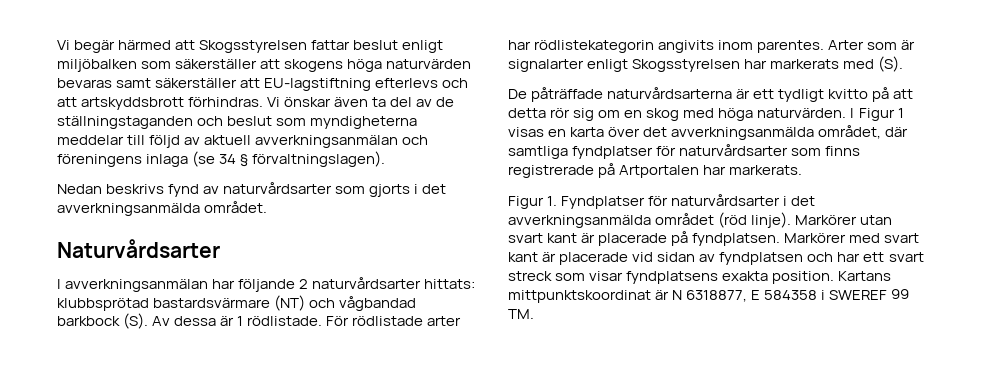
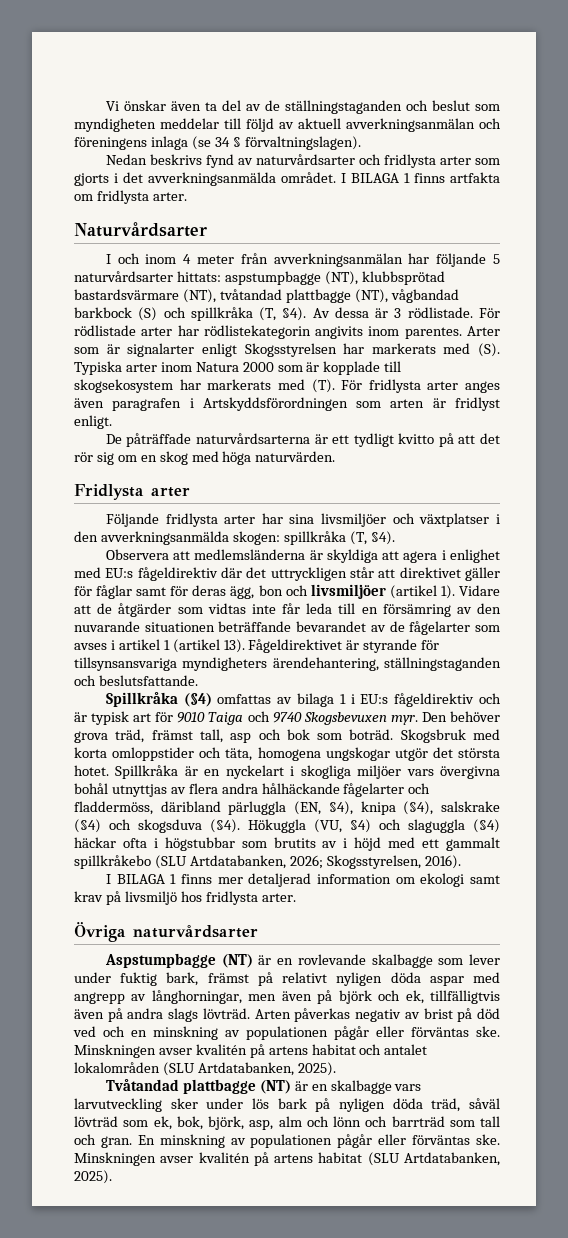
- Vi begär härmed att Skogsstyrelsen fattar beslut enligt miljöbalken som säkerställer att skogens höga naturvärden bevaras samt säkerställer att EU-lagstiftning efterlevs och att artskyddsbrott förhindras. Vi önskar även ta del av de ställningstaganden och beslut som myndigheterna meddelar till följd av aktuell avverkningsanmälan och föreningens inlaga (se 34 § förvaltningslagen).
+ Vi önskar även ta del av de ställningstaganden och beslut som myndigheten meddelar till följd av aktuell avverkningsanmälan och föreningens inlaga (se 34 § förvaltningslagen).
- Nedan beskrivs fynd av naturvårdsarter som gjorts i det avverkningsanmälda området.
+ Nedan beskrivs fynd av naturvårdsarter och fridlysta arter som gjorts i det avverkningsanmälda området. I BILAGA 1 finns artfakta om fridlysta arter.
  Naturvårdsarter
- I avverkningsanmälan har följande 2 naturvårdsarter hittats: klubbsprötad bastardsvärmare (NT) och vågbandad barkbock (S). Av dessa är 1 rödlistade.
+ I och inom 4 meter från avverkningsanmälan har följande 5 naturvårdsarter hittats: aspstumpbagge (NT), klubbsprötad bastardsvärmare (NT), tvåtandad plattbagge (NT), vågbandad barkbock (S) och spillkråka (T, §4). Av dessa är 3 rödlistade.
- Arter som är signalarter enligt Skogsstyrelsen har markerats med (S).
+ Arter som är signalarter enligt Skogsstyrelsen har markerats med (S). Typiska arter inom Natura 2000 som är kopplade till skogsekosystem har markerats med (T). För fridlysta arter anges även paragrafen i Artskyddsförordningen som arten är fridlyst enligt.
- De påträffade naturvårdsarterna är ett tydligt kvitto på att detta rör sig om en skog med höga naturvärden. I Figur 1 visas en karta över det avverkningsanmälda området, där samtliga fyndplatser för naturvårdsarter som finns registrerade på Artportalen har markerats.
- Figur 1. Fyndplatser för naturvårdsarter i det avverkningsanmälda området (röd linje). Markörer utan svart kant är placerade på fyndplatsen. Markörer med svart kant är placerade vid sidan av fyndplatsen och har ett svart streck som visar fyndplatsens exakta position. Kartans mittpunktskoordinat är N 6318877, E 584358 i SWEREF 99 TM.
+ De påträffade naturvårdsarterna är ett tydligt kvitto på att det rör sig om en skog med höga naturvärden.
+ Fridlysta arter
+ Följande fridlysta arter har sina livsmiljöer och växtplatser i den avverkningsanmälda skogen: spillkråka (T, §4).
+ Observera att medlemsländerna är skyldiga att agera i enlighet med EU:s fågeldirektiv där det uttryckligen står att direktivet gäller för fåglar samt för deras ägg, bon och livsmiljöer (artikel 1). Vidare att de åtgärder som vidtas inte får leda till en försämring av den nuvarande situationen beträffande bevarandet av de fågelarter som avses i artikel 1 (artikel 13). Fågeldirektivet är styrande för tillsynsansvariga myndigheters ärendehantering, ställningstaganden och beslutsfattande.
+ Spillkråka (§4) omfattas av bilaga 1 i EU:s fågeldirektiv och är typisk art för 9010 Taiga och 9740 Skogsbevuxen myr. Den behöver grova träd, främst tall, asp och bok som boträd. Skogsbruk med korta omloppstider och täta, homogena ungskogar utgör det största hotet. Spillkråka är en nyckelart i skogliga miljöer vars övergivna bohål utnyttjas av flera andra hålhäckande fågelarter och fladdermöss, däribland pärluggla (EN, §4), knipa (§4), salskrake (§4) och skogsduva (§4). Hökuggla (VU, §4) och slaguggla (§4) häckar ofta i högstubbar som brutits av i höjd med ett gammalt spillkråkebo (SLU Artdatabanken, 2026; Skogsstyrelsen, 2016).
+ I BILAGA 1 finns mer detaljerad information om ekologi samt krav på livsmiljö hos fridlysta arter.
+ Övriga naturvårdsarter
+ Aspstumpbagge (NT) är en rovlevande skalbagge som lever under fuktig bark, främst på relativt nyligen döda aspar med angrepp av långhorningar, men även på björk och ek, tillfälligtvis även på andra slags lövträd. Arten påverkas negativ av brist på död ved och en minskning av populationen pågår eller förväntas ske. Minskningen avser kvalitén på artens habitat och antalet lokalområden (SLU Artdatabanken, 2025).
+ Tvåtandad plattbagge (NT) är en skalbagge vars larvutveckling sker under lös bark på nyligen döda träd, såväl lövträd som ek, bok, björk, asp, alm och lönn och barrträd som tall och gran. En minskning av populationen pågår eller förväntas ske. Minskningen avser kvalitén på artens habitat (SLU Artdatabanken, 2025).

